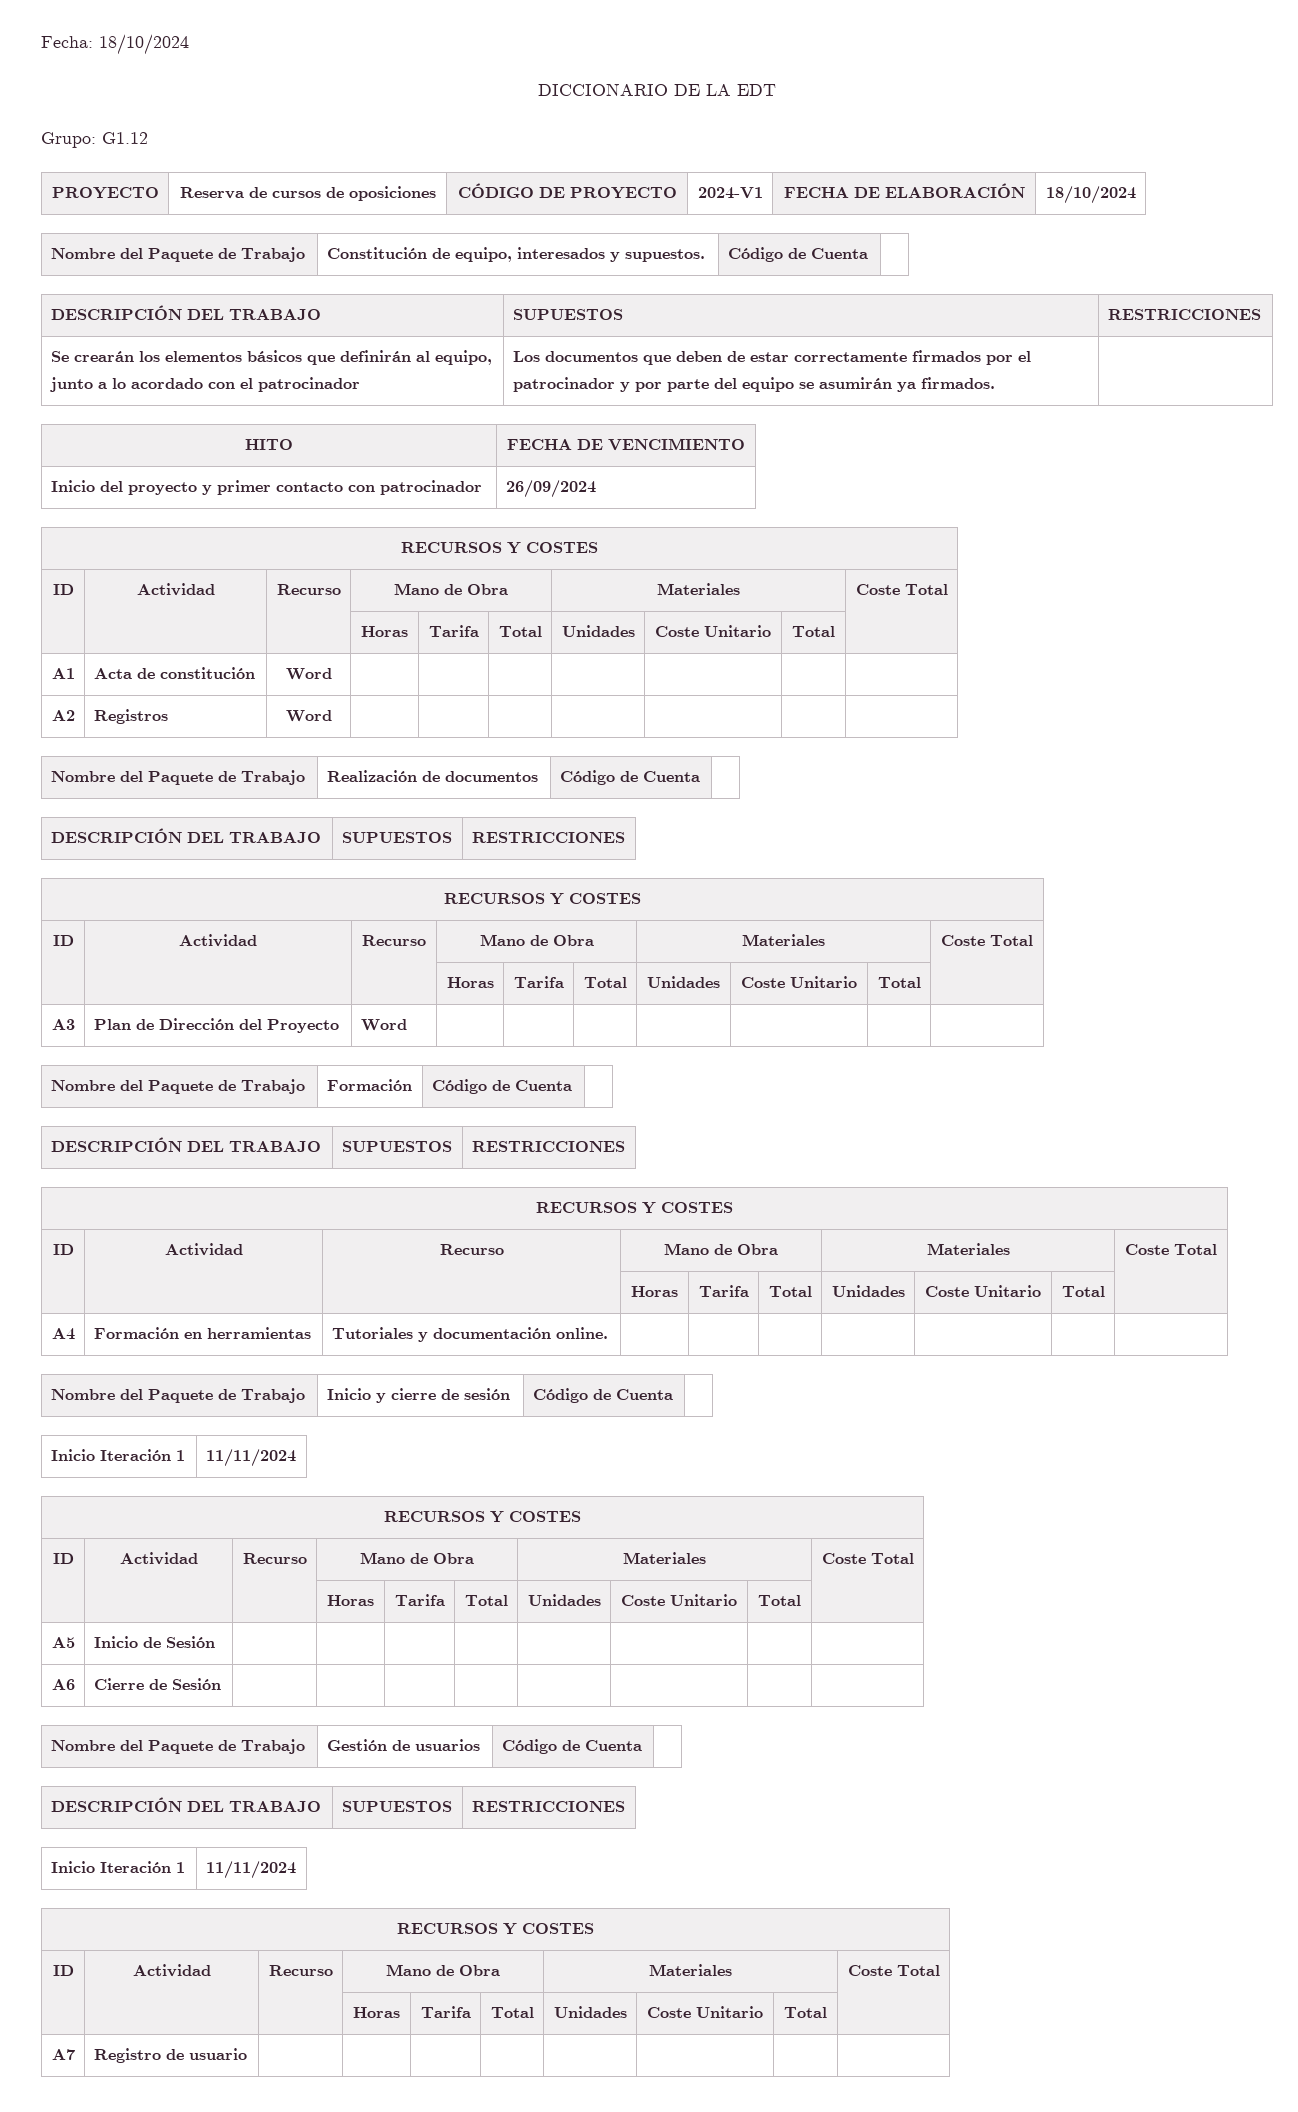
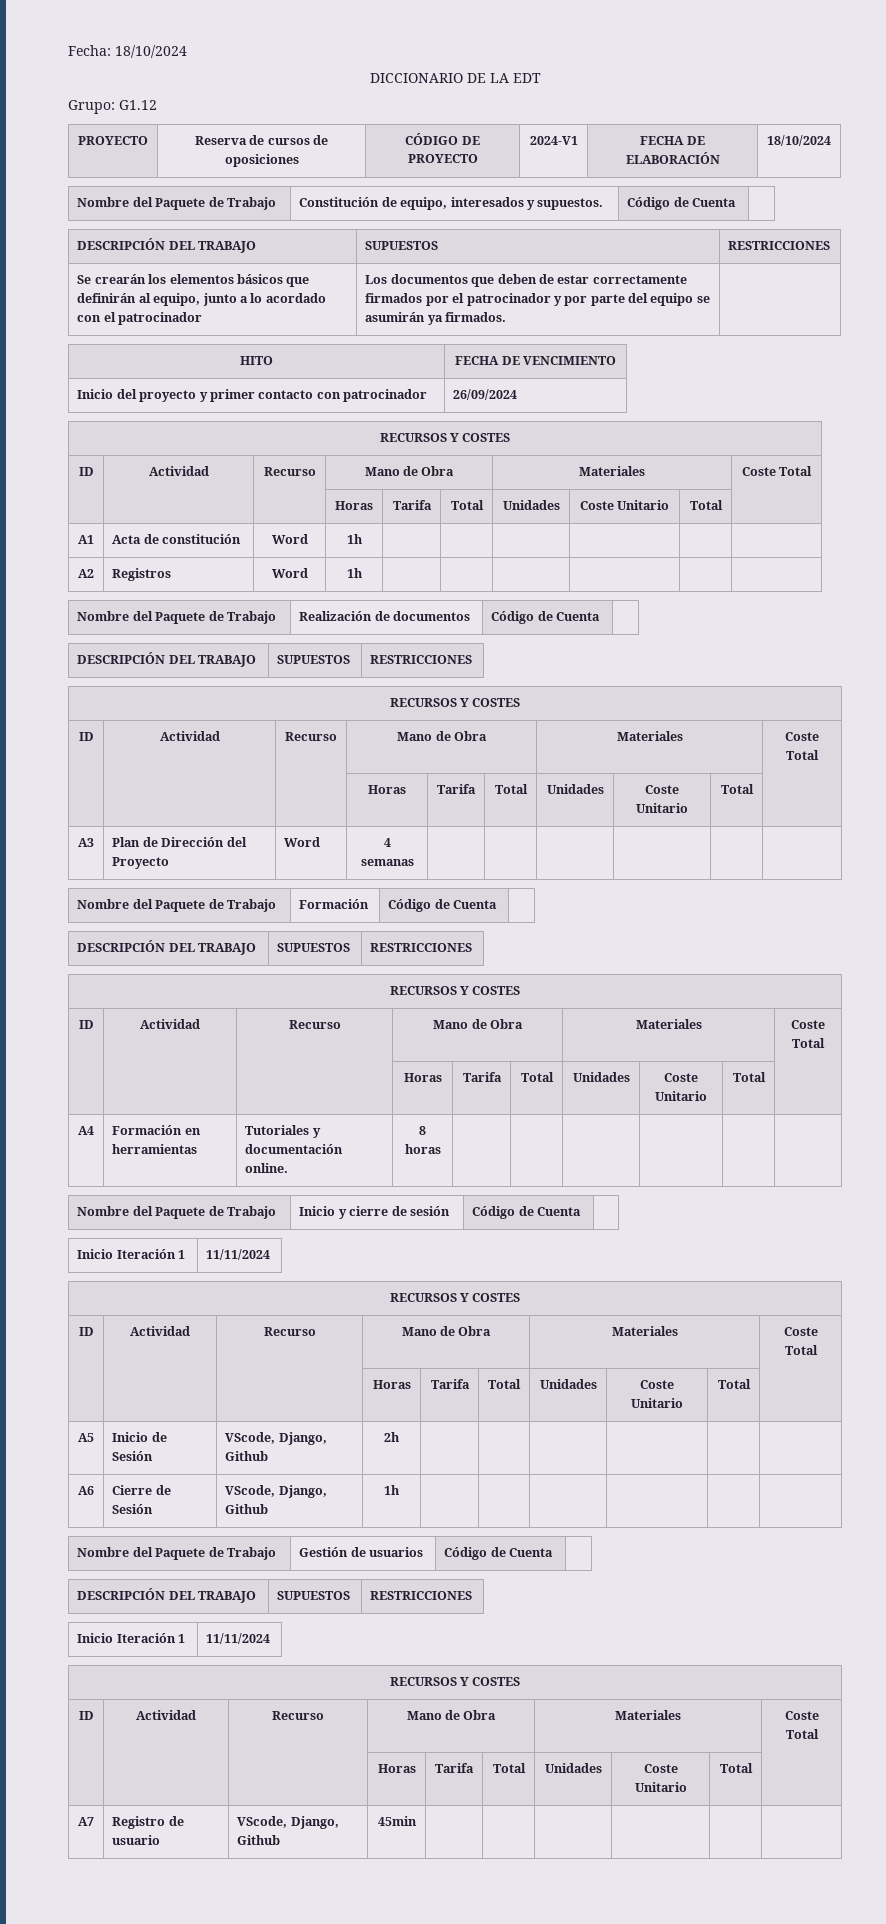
- A1 | Acta de constitución | Word | | | | | | |
+ A1 | Acta de constitución | Word | 1h | | | | | |
- A2 | Registros | Word | | | | | | |
+ A2 | Registros | Word | 1h | | | | | |
- A3 | Plan de Dirección del Proyecto | Word | | | | | | |
+ A3 | Plan de Dirección del Proyecto | Word | 4 semanas | | | | | |
- A4 | Formación en herramientas | Tutoriales y documentación online. | | | | | | |
+ A4 | Formación en herramientas | Tutoriales y documentación online. | 8 horas | | | | | |
- A5 | Inicio de Sesión | | | | | | | |
+ A5 | Inicio de Sesión | VScode, Django, Github | 2h | | | | | |
- A6 | Cierre de Sesión | | | | | | | |
+ A6 | Cierre de Sesión | VScode, Django, Github | 1h | | | | | |
- A7 | Registro de usuario | | | | | | | |
+ A7 | Registro de usuario | VScode, Django, Github | 45min | | | | | |

